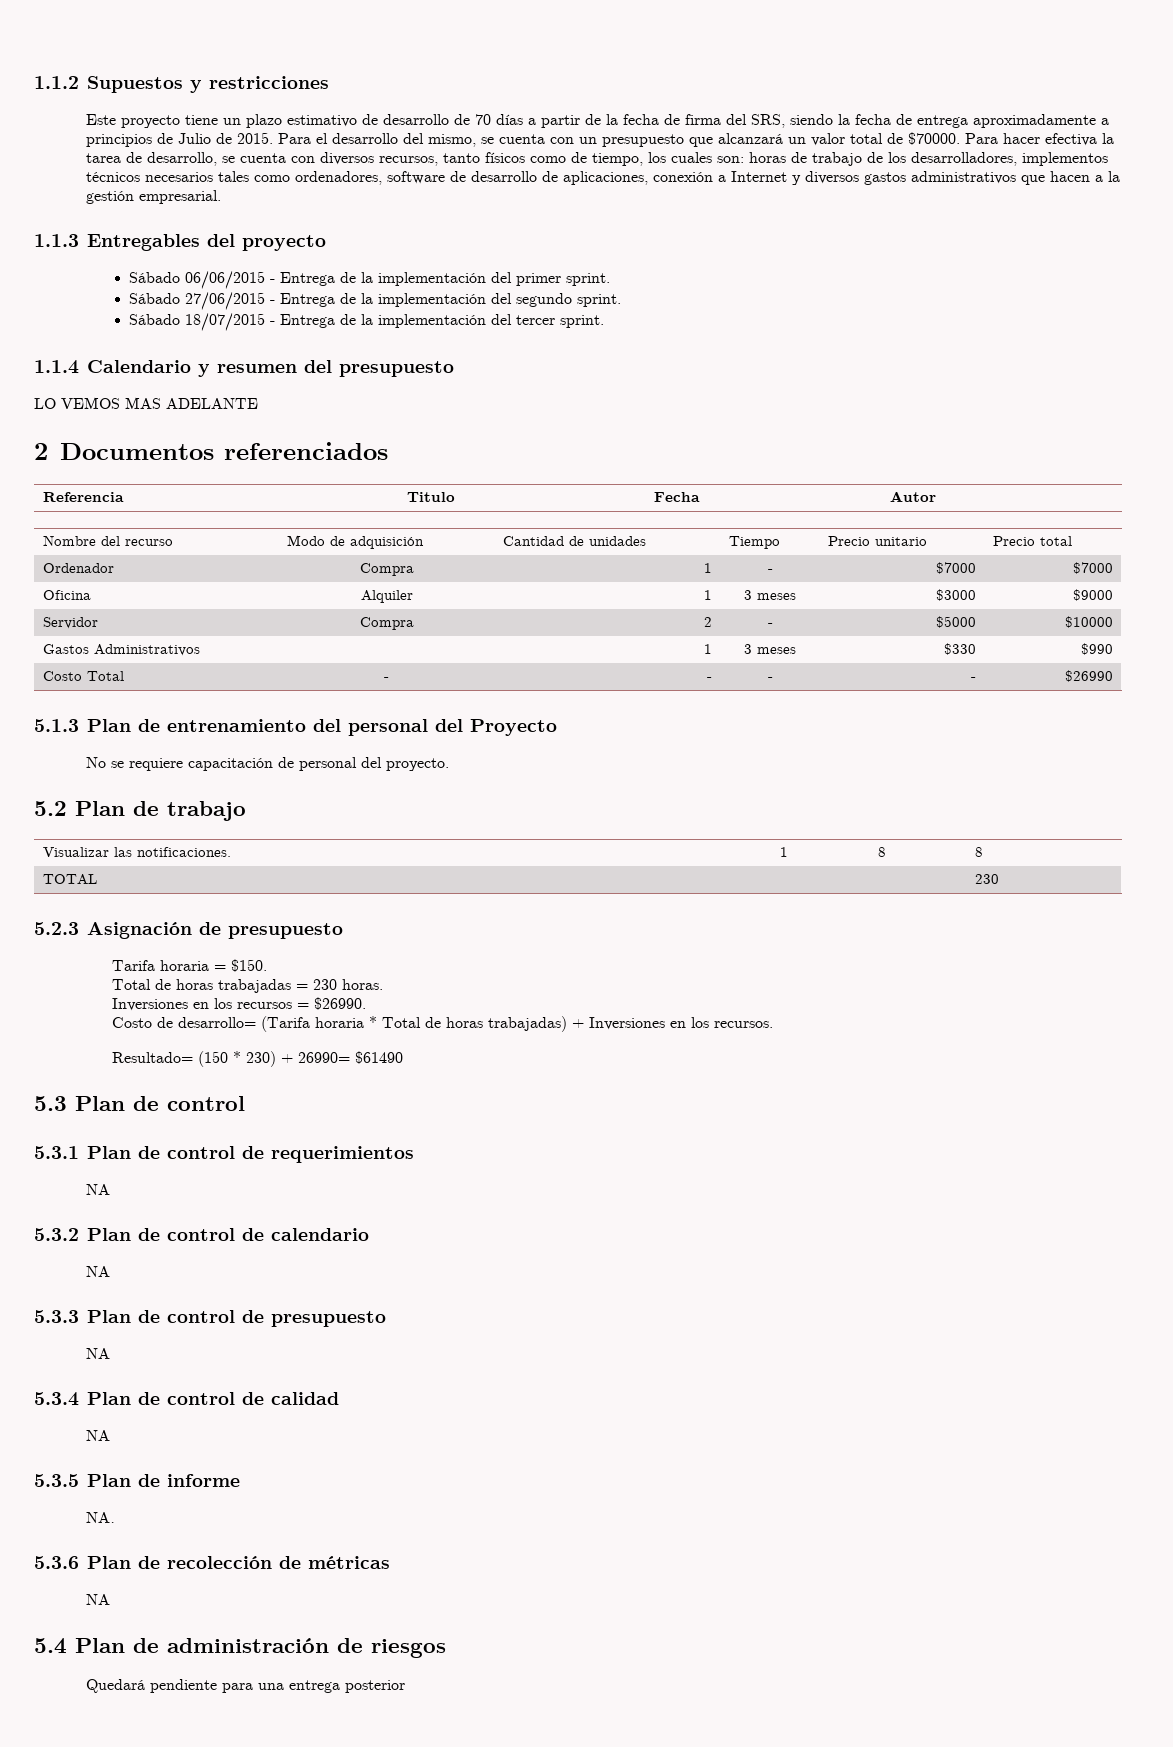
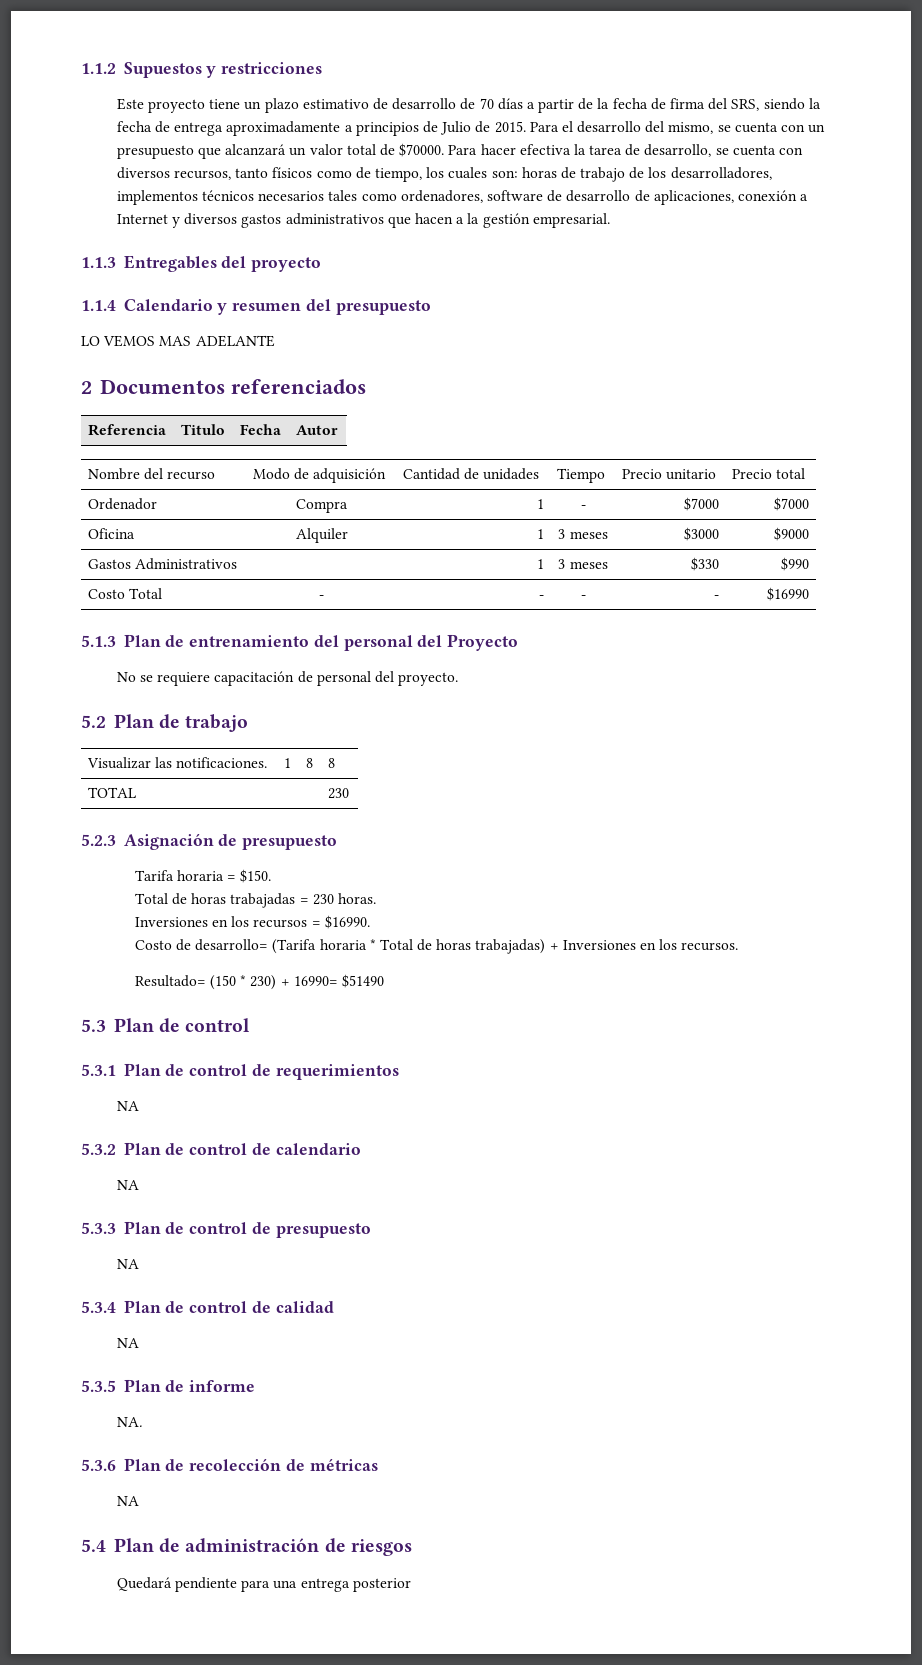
- Sábado 06/06/2015 - Entrega de la implementación del primer sprint.
- Sábado 27/06/2015 - Entrega de la implementación del segundo sprint.
- Sábado 18/07/2015 - Entrega de la implementación del tercer sprint.
- Servidor | Compra | 2 | - | $5000 | $10000
- Costo Total | - | - | - | - | $26990
+ Costo Total | - | - | - | - | $16990
- Inversiones en los recursos = $26990.
+ Inversiones en los recursos = $16990.
- Resultado= (150 * 230) + 26990= $61490
+ Resultado= (150 * 230) + 16990= $51490

